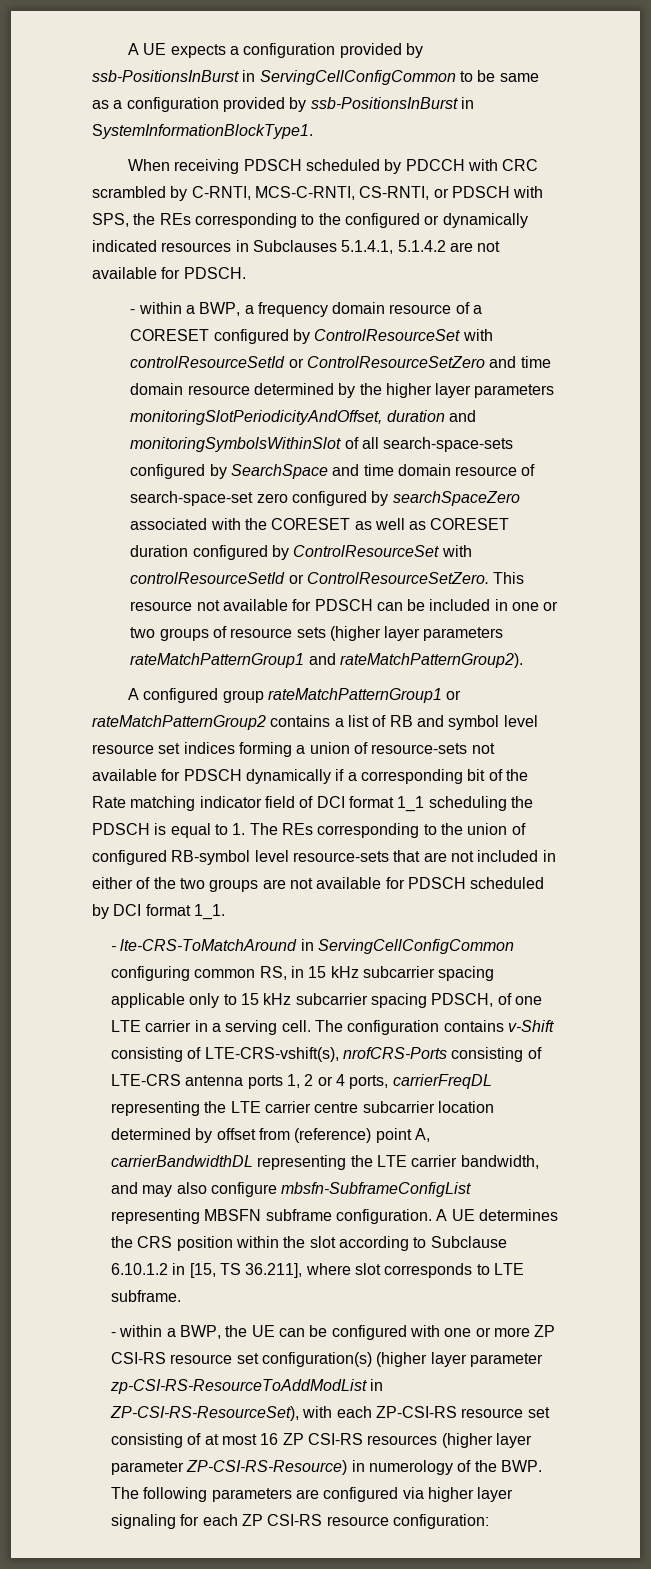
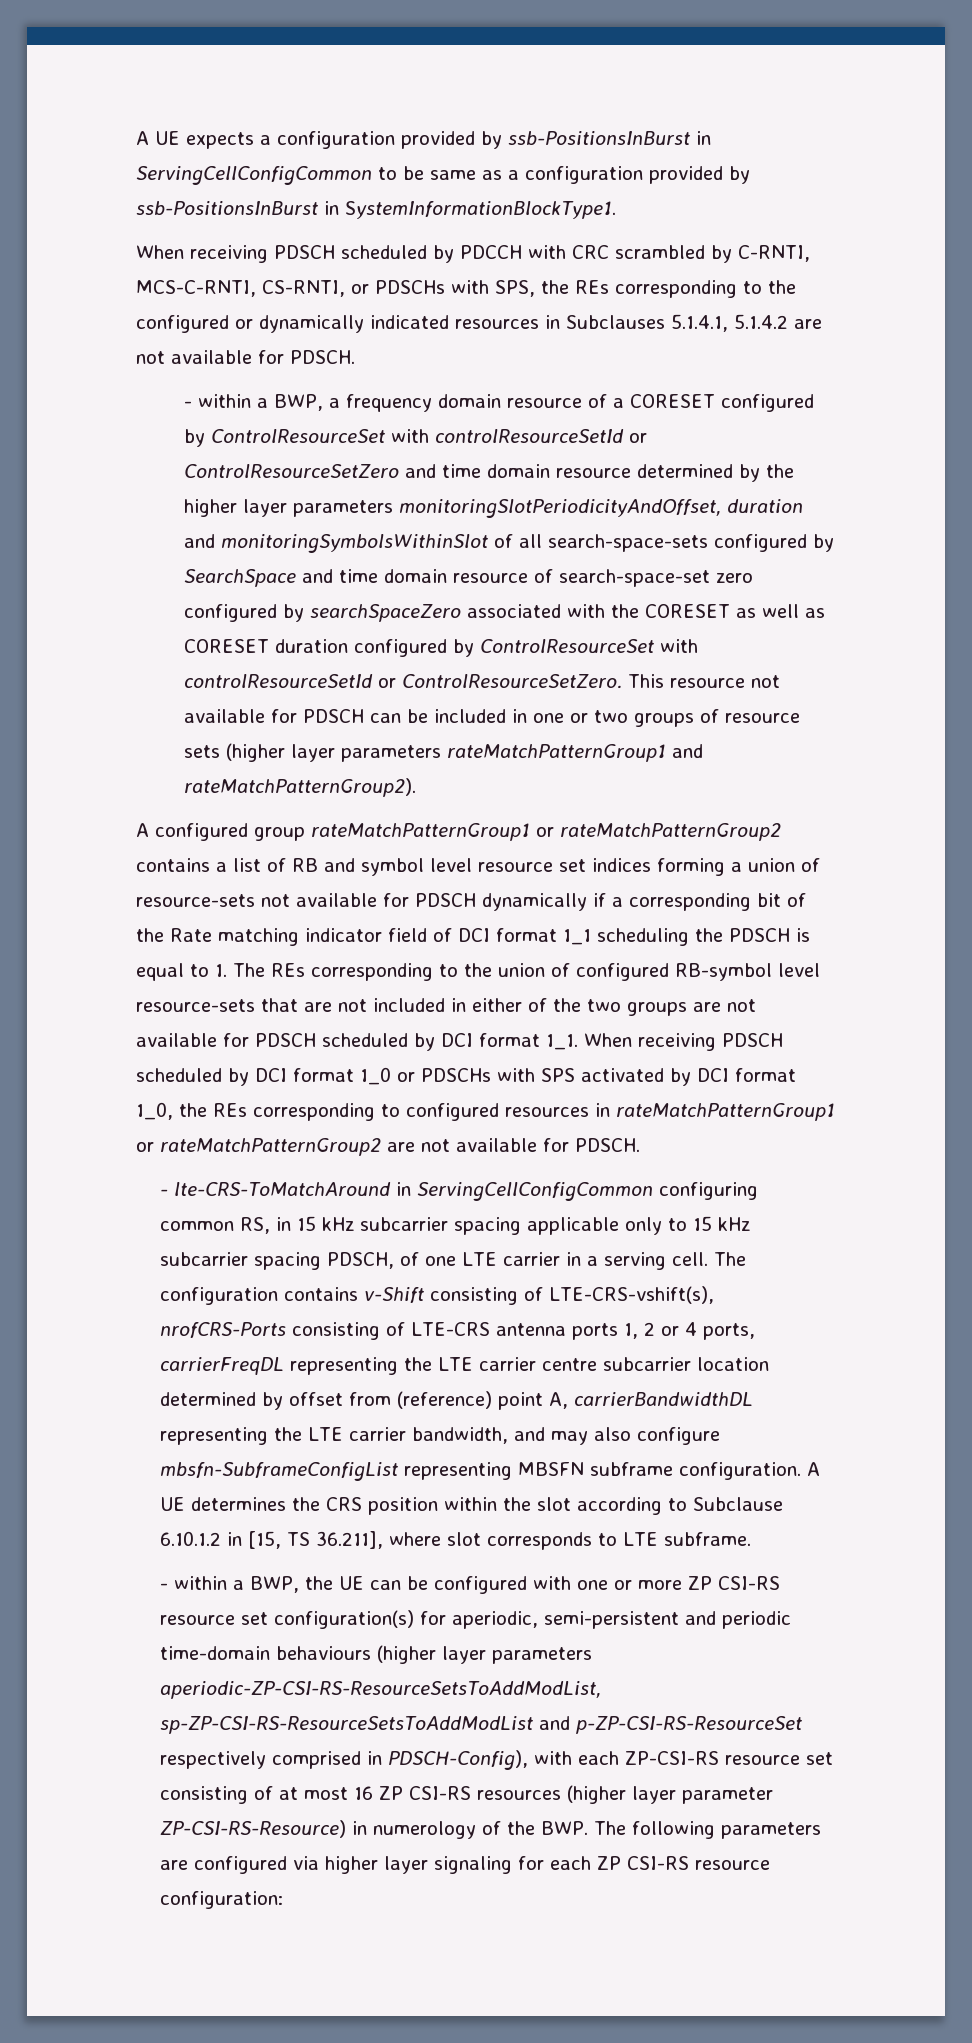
- When receiving PDSCH scheduled by PDCCH with CRC scrambled by C-RNTI, MCS-C-RNTI, CS-RNTI, or PDSCH with SPS, the REs corresponding to the configured or dynamically indicated resources in Subclauses 5.1.4.1, 5.1.4.2 are not available for PDSCH.
+ When receiving PDSCH scheduled by PDCCH with CRC scrambled by C-RNTI, MCS-C-RNTI, CS-RNTI, or PDSCHs with SPS, the REs corresponding to the configured or dynamically indicated resources in Subclauses 5.1.4.1, 5.1.4.2 are not available for PDSCH.
+ When receiving PDSCH scheduled by DCI format 1_0 or PDSCHs with SPS activated by DCI format 1_0, the REs corresponding to configured resources in rateMatchPatternGroup1 or rateMatchPatternGroup2 are not available for PDSCH.
- - within a BWP, the UE can be configured with one or more ZP CSI-RS resource set configuration(s) (higher layer parameter zp-CSI-RS-ResourceToAddModList in ZP-CSI-RS-ResourceSet), with each ZP-CSI-RS resource set consisting of at most 16 ZP CSI-RS resources (higher layer parameter ZP-CSI-RS-Resource) in numerology of the BWP. The following parameters are configured via higher layer signaling for each ZP CSI-RS resource configuration:
+ - within a BWP, the UE can be configured with one or more ZP CSI-RS resource set configuration(s) for aperiodic, semi-persistent and periodic time-domain behaviours (higher layer parameters aperiodic-ZP-CSI-RS-ResourceSetsToAddModList, sp-ZP-CSI-RS-ResourceSetsToAddModList and p-ZP-CSI-RS-ResourceSet respectively comprised in PDSCH-Config), with each ZP-CSI-RS resource set consisting of at most 16 ZP CSI-RS resources (higher layer parameter ZP-CSI-RS-Resource) in numerology of the BWP. The following parameters are configured via higher layer signaling for each ZP CSI-RS resource configuration:

